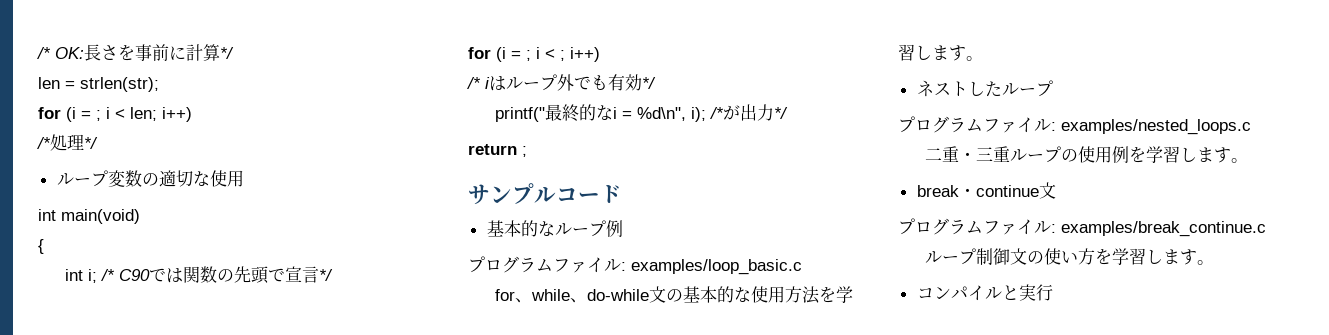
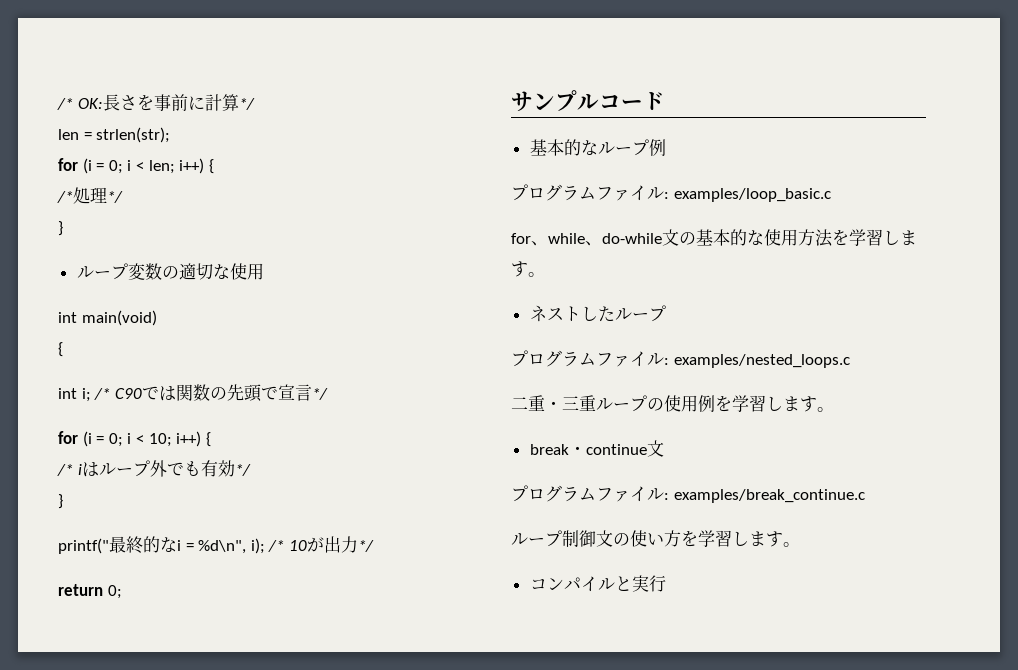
- for (i = ; i < len; i++)
+ for (i = 0; i < len; i++) {
  /*処理*/
+ }
- for (i = ; i < ; i++)
+ for (i = 0; i < 10; i++) {
  /* iはループ外でも有効*/
+ }
- printf("最終的なi = %d\n", i); /*が出力*/
+ printf("最終的なi = %d\n", i); /* 10が出力*/
- return ;
+ return 0;

